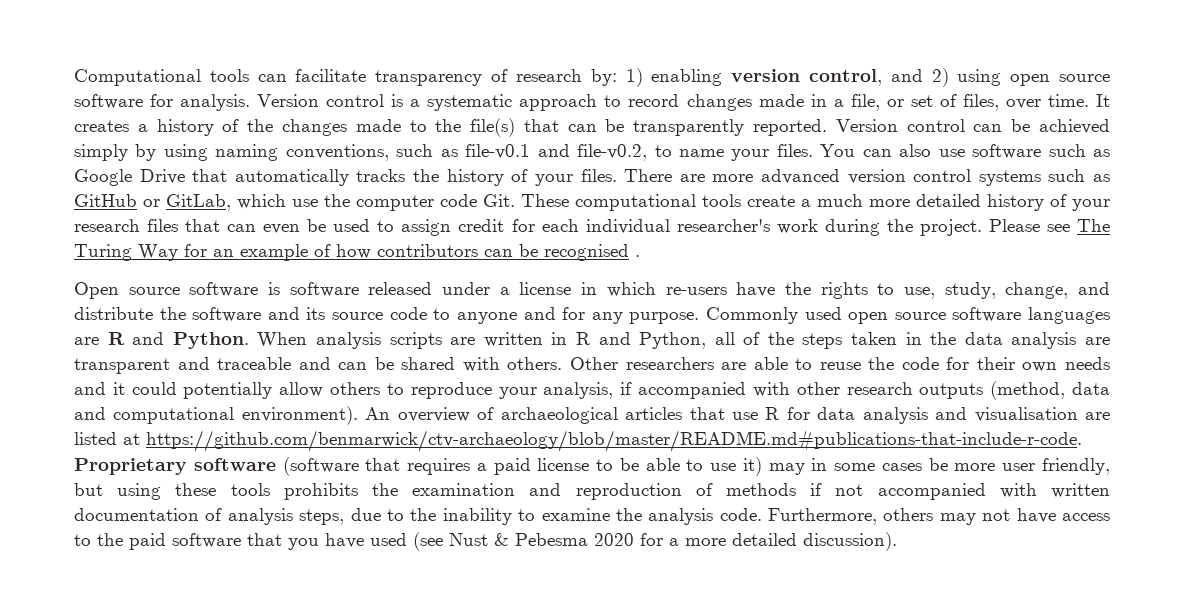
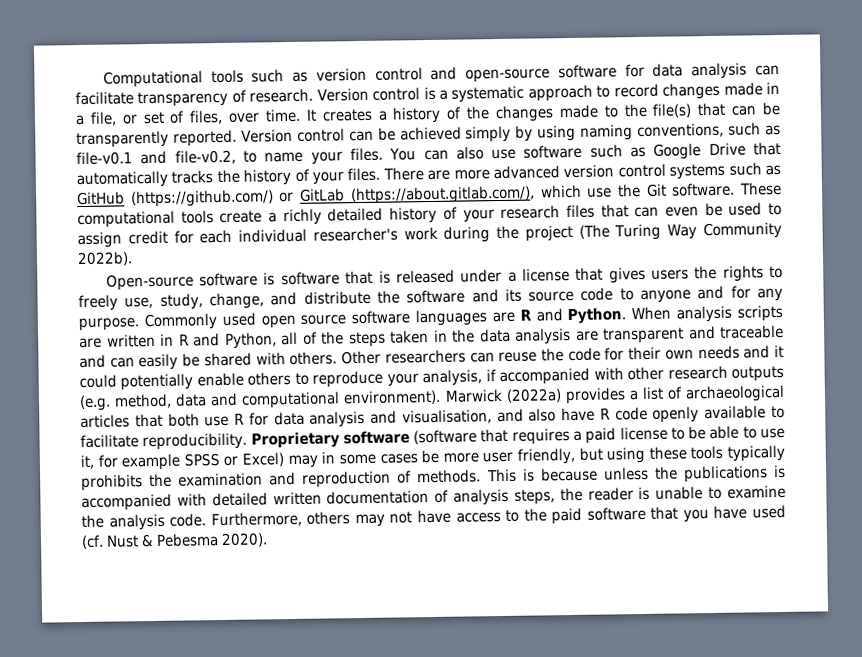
- Computational tools can facilitate transparency of research by: 1) enabling version control, and 2) using open source software for analysis.
+ Computational tools such as version control and open-source software for data analysis can facilitate transparency of research.
- There are more advanced version control systems such as GitHub or GitLab, which use the computer code Git. These computational tools create a much more detailed history of your research files that can even be used to assign credit for each individual researcher's work during the project. Please see The Turing Way for an example of how contributors can be recognised .
- Open source software is software released under a license in which re-users have the rights to use, study, change, and distribute the software and its source code to anyone and for any purpose.
+ There are more advanced version control systems such as GitHub (https://github.com/) or GitLab (https://about.gitlab.com/), which use the Git software. These computational tools create a richly detailed history of your research files that can even be used to assign credit for each individual researcher's work during the project (The Turing Way Community 2022b).
+ Open-source software is software that is released under a license that gives users the rights to freely use, study, change, and distribute the software and its source code to anyone and for any purpose.
- When analysis scripts are written in R and Python, all of the steps taken in the data analysis are transparent and traceable and can be shared with others.
+ When analysis scripts are written in R and Python, all of the steps taken in the data analysis are transparent and traceable and can easily be shared with others.
- Other researchers are able to reuse the code for their own needs and it could potentially allow others to reproduce your analysis, if accompanied with other research outputs (method, data and computational environment).
+ Other researchers can reuse the code for their own needs and it could potentially enable others to reproduce your analysis, if accompanied with other research outputs (e.g. method, data and computational environment).
- An overview of archaeological articles that use R for data analysis and visualisation are listed at https://github.com/benmarwick/ctv-archaeology/blob/master/README.md#publications-that-include-r-code. Proprietary software (software that requires a paid license to be able to use it) may in some cases be more user friendly, but using these tools prohibits the examination and reproduction of methods if not accompanied with written documentation of analysis steps, due to the inability to examine the analysis code.
+ Marwick (2022a) provides a list of archaeological articles that both use R for data analysis and visualisation, and also have R code openly available to facilitate reproducibility. Proprietary software (software that requires a paid license to be able to use it, for example SPSS or Excel) may in some cases be more user friendly, but using these tools typically prohibits the examination and reproduction of methods. This is because unless the publications is accompanied with detailed written documentation of analysis steps, the reader is unable to examine the analysis code.
- Furthermore, others may not have access to the paid software that you have used (see Nust & Pebesma 2020 for a more detailed discussion).
+ Furthermore, others may not have access to the paid software that you have used (cf. Nust & Pebesma 2020).

